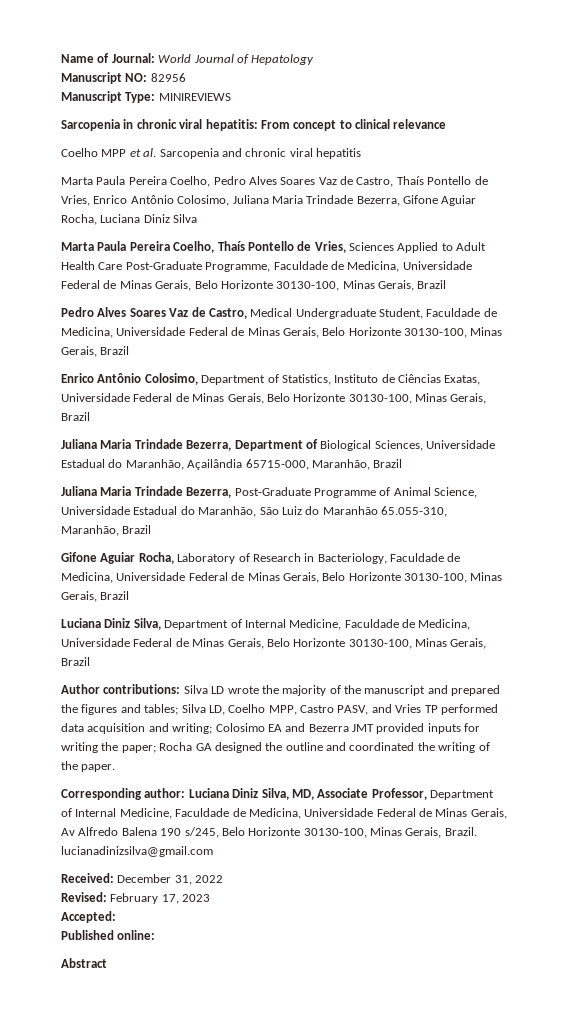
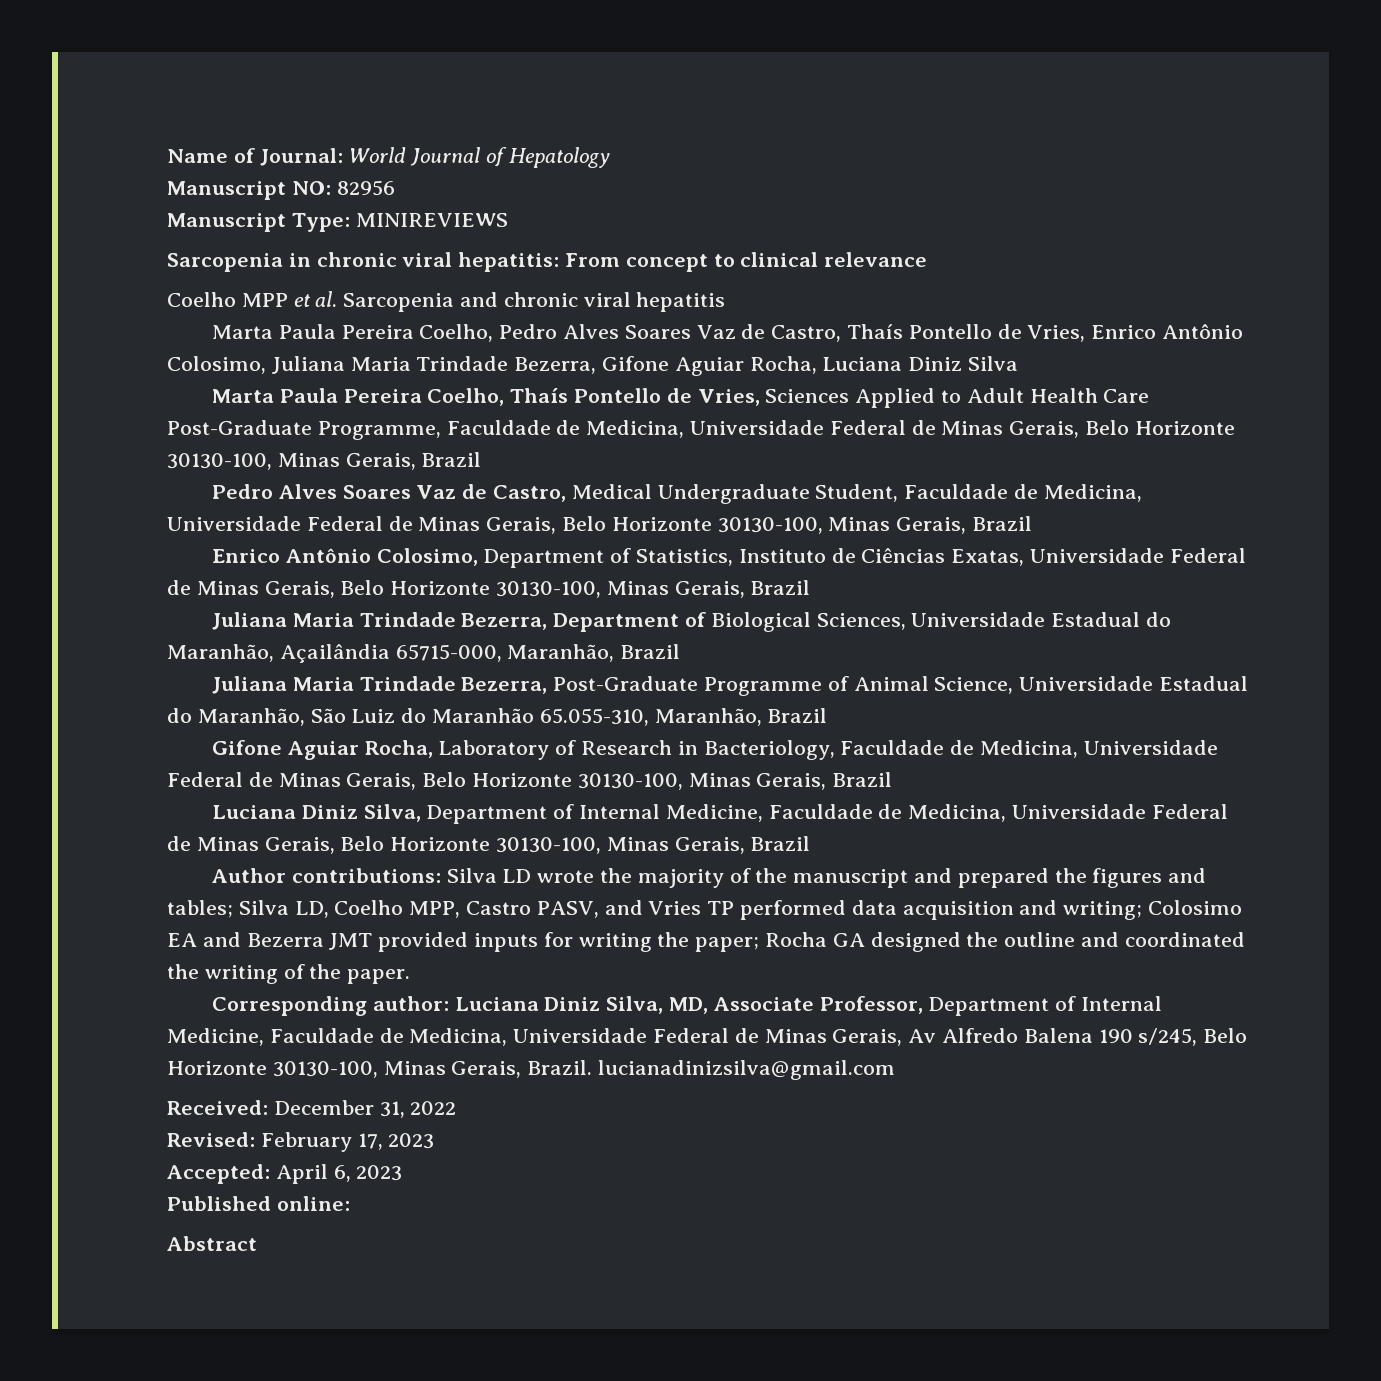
- Accepted:
+ Accepted: April 6, 2023

